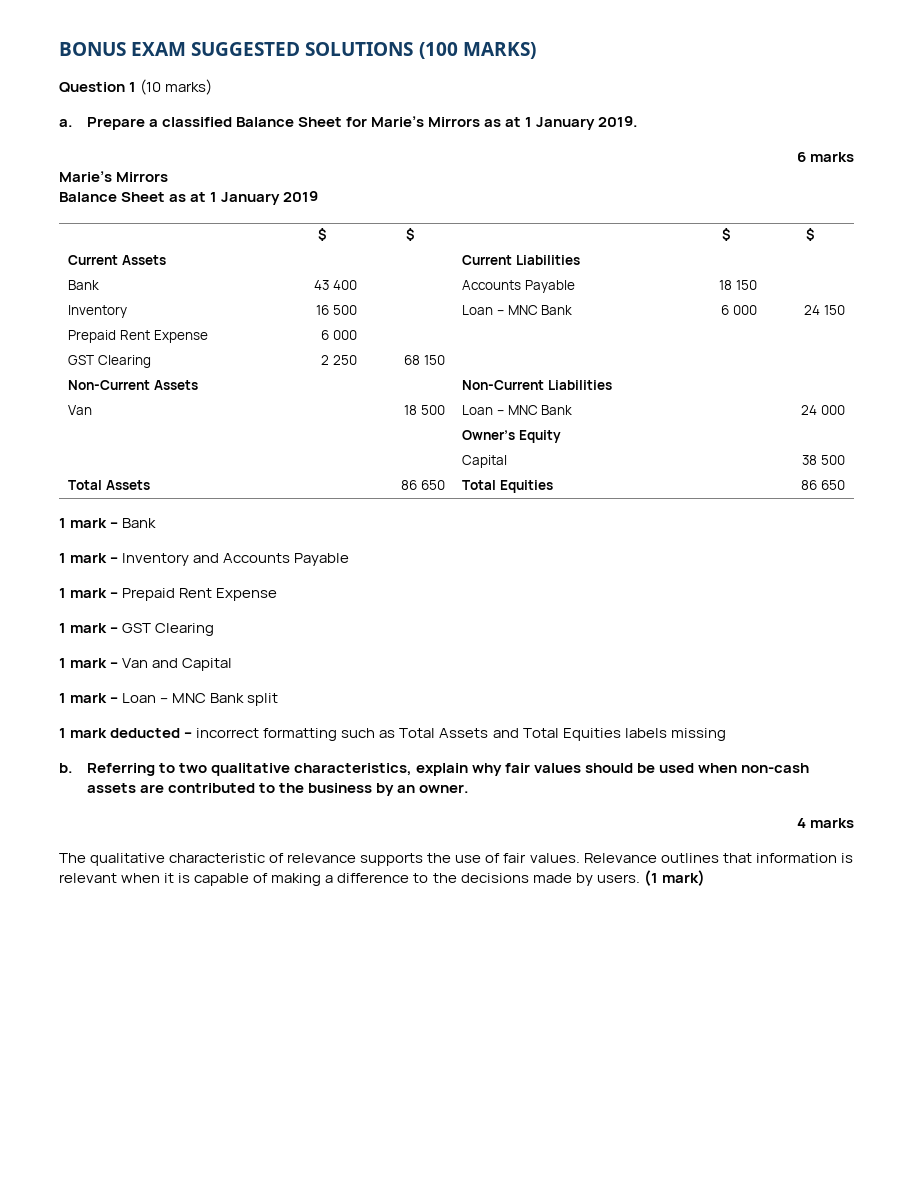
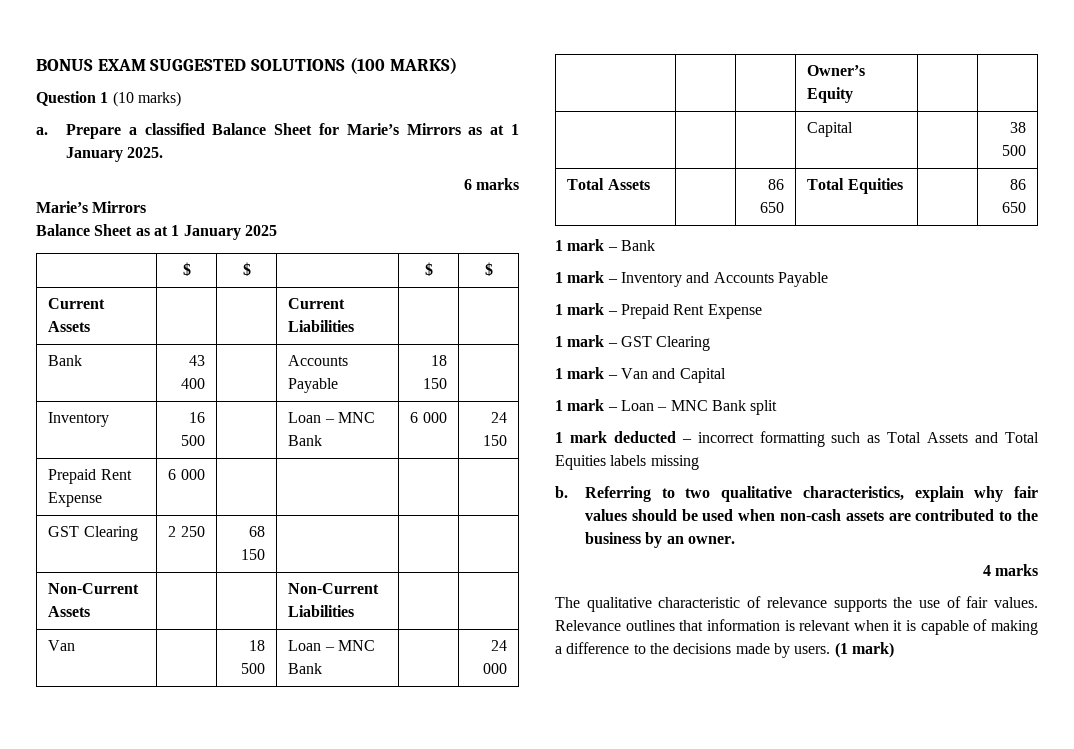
- Prepare a classified Balance Sheet for Marie’s Mirrors as at 1 January 2019.
+ Prepare a classified Balance Sheet for Marie’s Mirrors as at 1 January 2025.
- Balance Sheet as at 1 January 2019
+ Balance Sheet as at 1 January 2025

